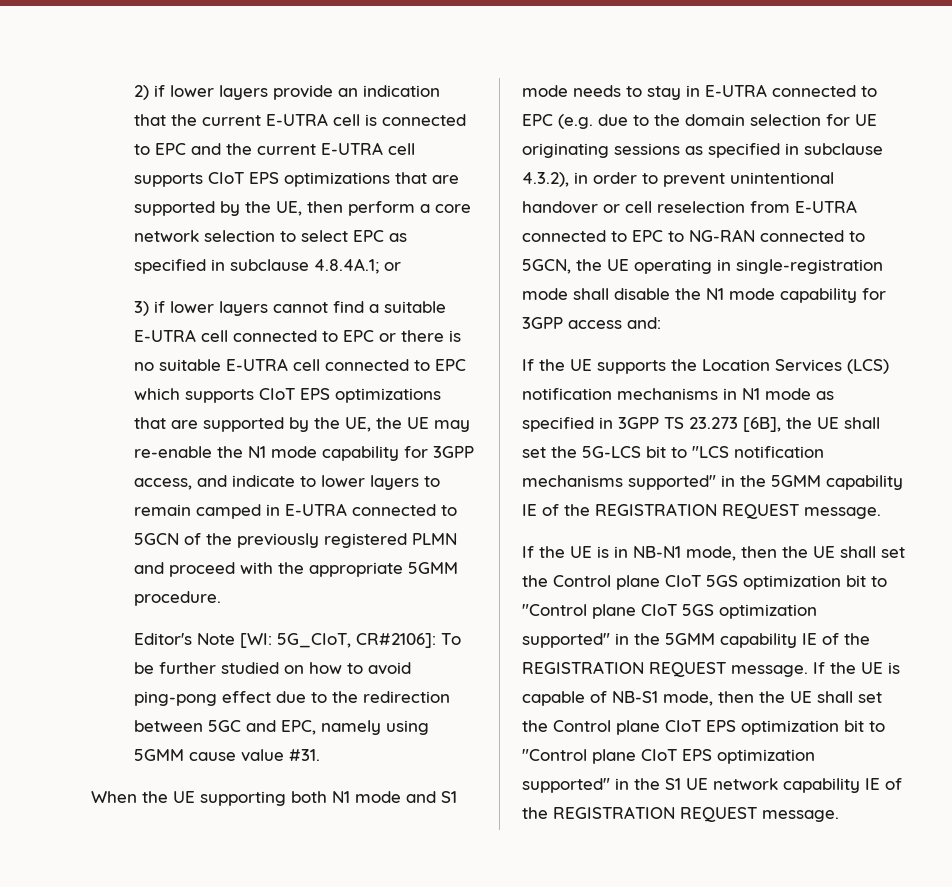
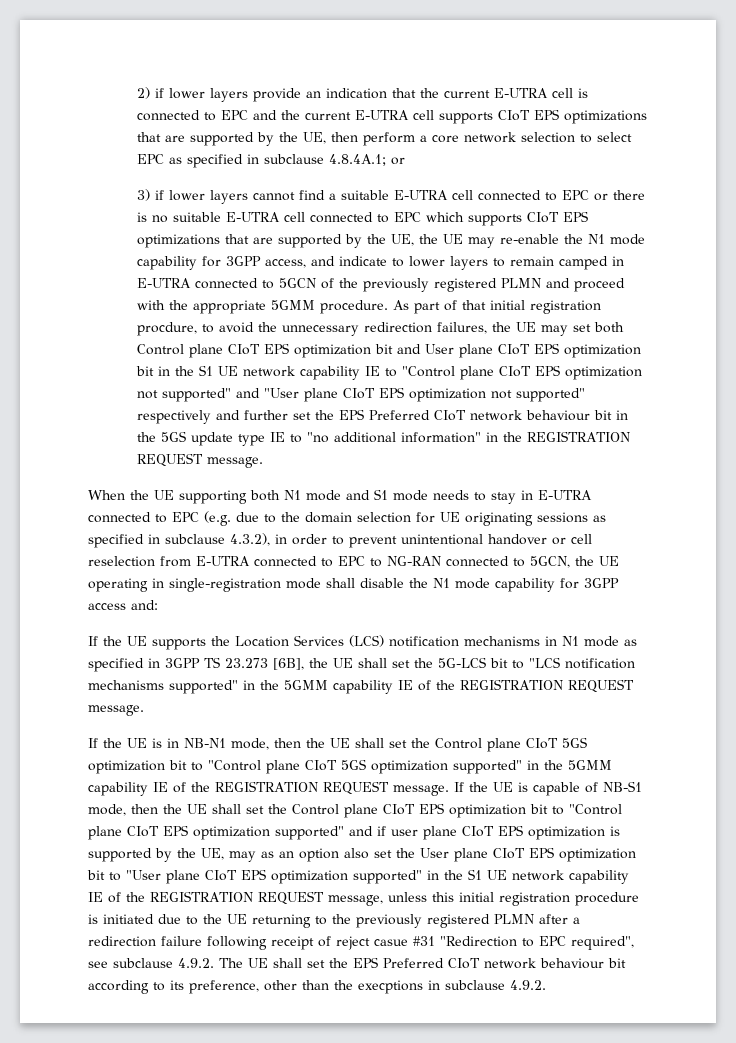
- 3) if lower layers cannot find a suitable E-UTRA cell connected to EPC or there is no suitable E-UTRA cell connected to EPC which supports CIoT EPS optimizations that are supported by the UE, the UE may re-enable the N1 mode capability for 3GPP access, and indicate to lower layers to remain camped in E-UTRA connected to 5GCN of the previously registered PLMN and proceed with the appropriate 5GMM procedure.
- Editor's Note [WI: 5G_CIoT, CR#2106]: To be further studied on how to avoid ping-pong effect due to the redirection between 5GC and EPC, namely using 5GMM cause value #31.
+ 3) if lower layers cannot find a suitable E-UTRA cell connected to EPC or there is no suitable E-UTRA cell connected to EPC which supports CIoT EPS optimizations that are supported by the UE, the UE may re-enable the N1 mode capability for 3GPP access, and indicate to lower layers to remain camped in E-UTRA connected to 5GCN of the previously registered PLMN and proceed with the appropriate 5GMM procedure. As part of that initial registration procdure, to avoid the unnecessary redirection failures, the UE may set both Control plane CIoT EPS optimization bit and User plane CIoT EPS optimization bit in the S1 UE network capability IE to "Control plane CIoT EPS optimization not supported" and "User plane CIoT EPS optimization not supported" respectively and further set the EPS Preferred CIoT network behaviour bit in the 5GS update type IE to "no additional information" in the REGISTRATION REQUEST message.
- If the UE is capable of NB-S1 mode, then the UE shall set the Control plane CIoT EPS optimization bit to "Control plane CIoT EPS optimization supported" in the S1 UE network capability IE of the REGISTRATION REQUEST message.
+ If the UE is capable of NB-S1 mode, then the UE shall set the Control plane CIoT EPS optimization bit to "Control plane CIoT EPS optimization supported" and if user plane CIoT EPS optimization is supported by the UE, may as an option also set the User plane CIoT EPS optimization bit to "User plane CIoT EPS optimization supported" in the S1 UE network capability IE of the REGISTRATION REQUEST message, unless this initial registration procedure is initiated due to the UE returning to the previously registered PLMN after a redirection failure following receipt of reject casue #31 "Redirection to EPC required", see subclause 4.9.2. The UE shall set the EPS Preferred CIoT network behaviour bit according to its preference, other than the execptions in subclause 4.9.2.

